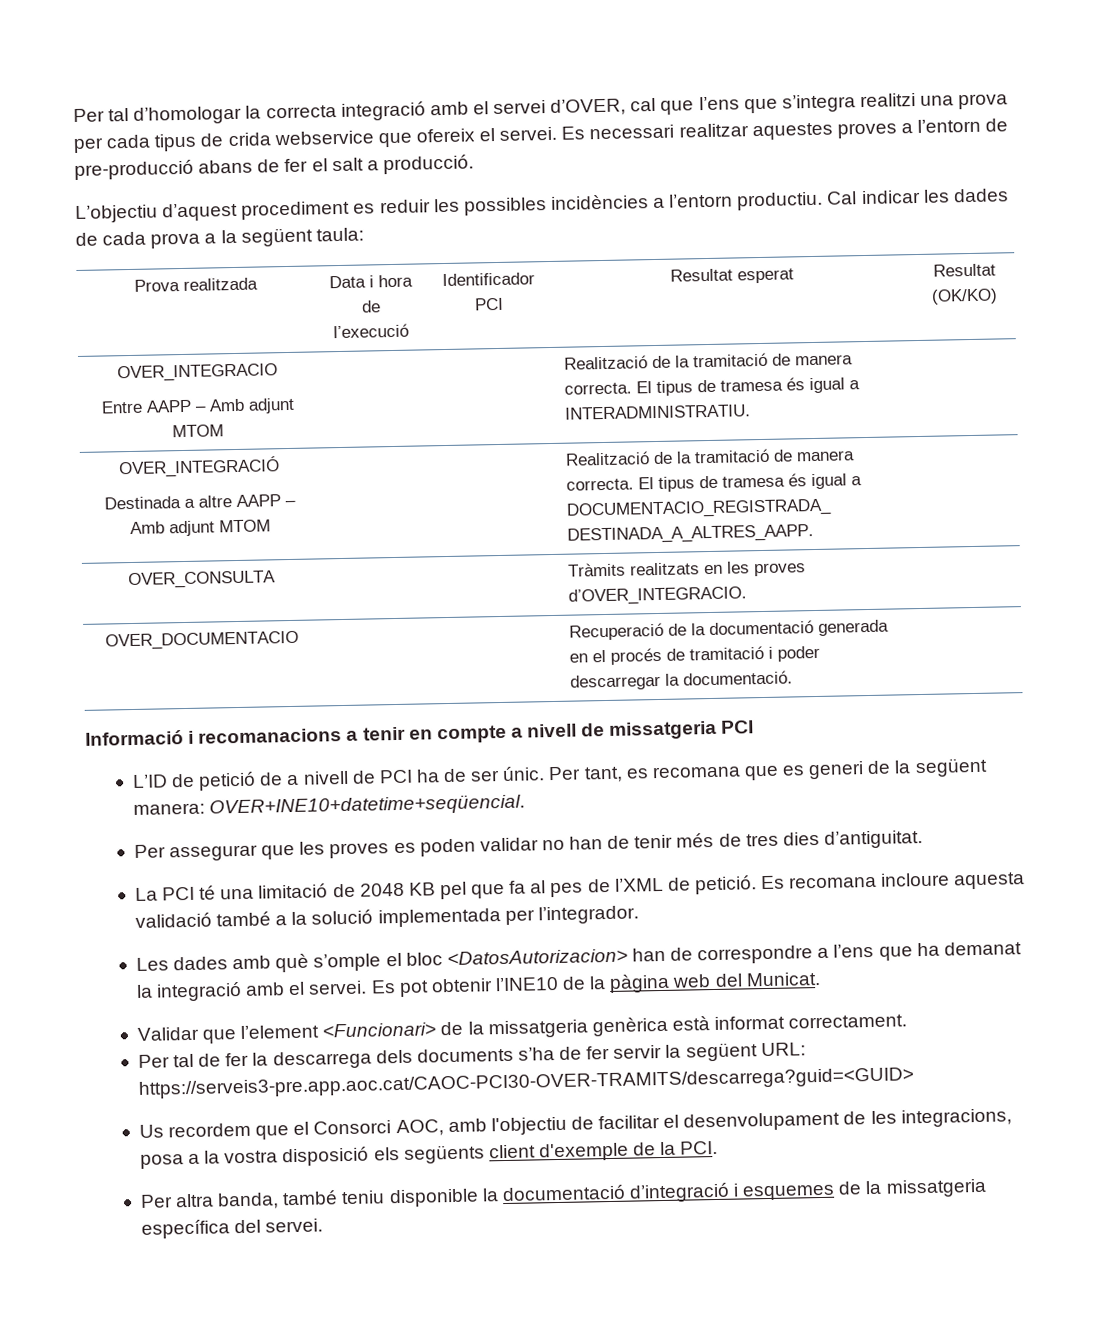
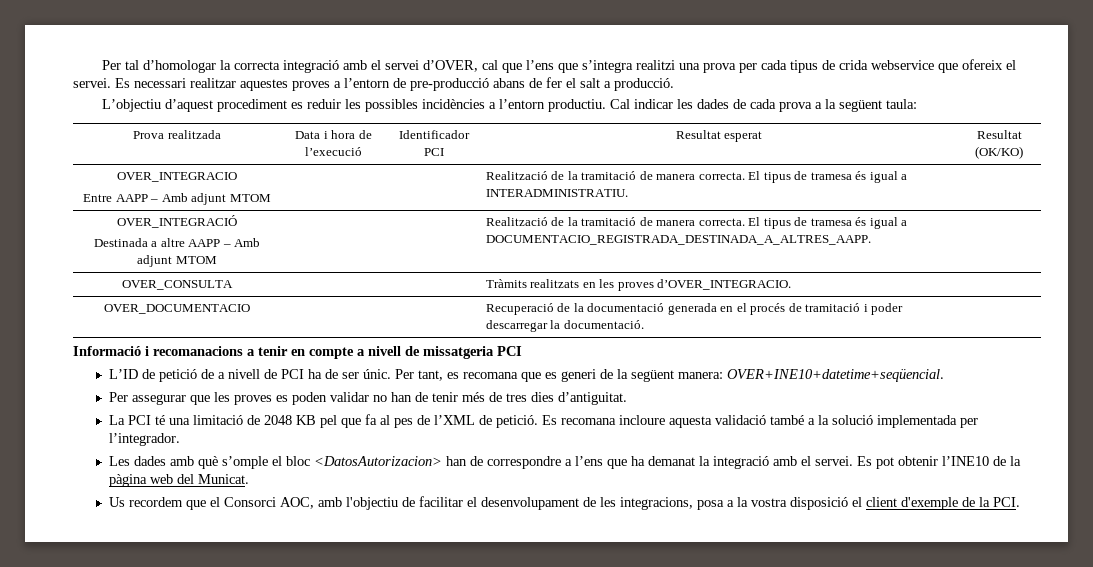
- Validar que l’element <Funcionari> de la missatgeria genèrica està informat correctament.
- Per tal de fer la descarrega dels documents s’ha de fer servir la següent URL: https://serveis3-pre.app.aoc.cat/CAOC-PCI30-OVER-TRAMITS/descarrega?guid=<GUID>
- Us recordem que el Consorci AOC, amb l'objectiu de facilitar el desenvolupament de les integracions, posa a la vostra disposició els següents client d'exemple de la PCI.
+ Us recordem que el Consorci AOC, amb l'objectiu de facilitar el desenvolupament de les integracions, posa a la vostra disposició el client d'exemple de la PCI.
- Per altra banda, també teniu disponible la documentació d’integració i esquemes de la missatgeria específica del servei.

